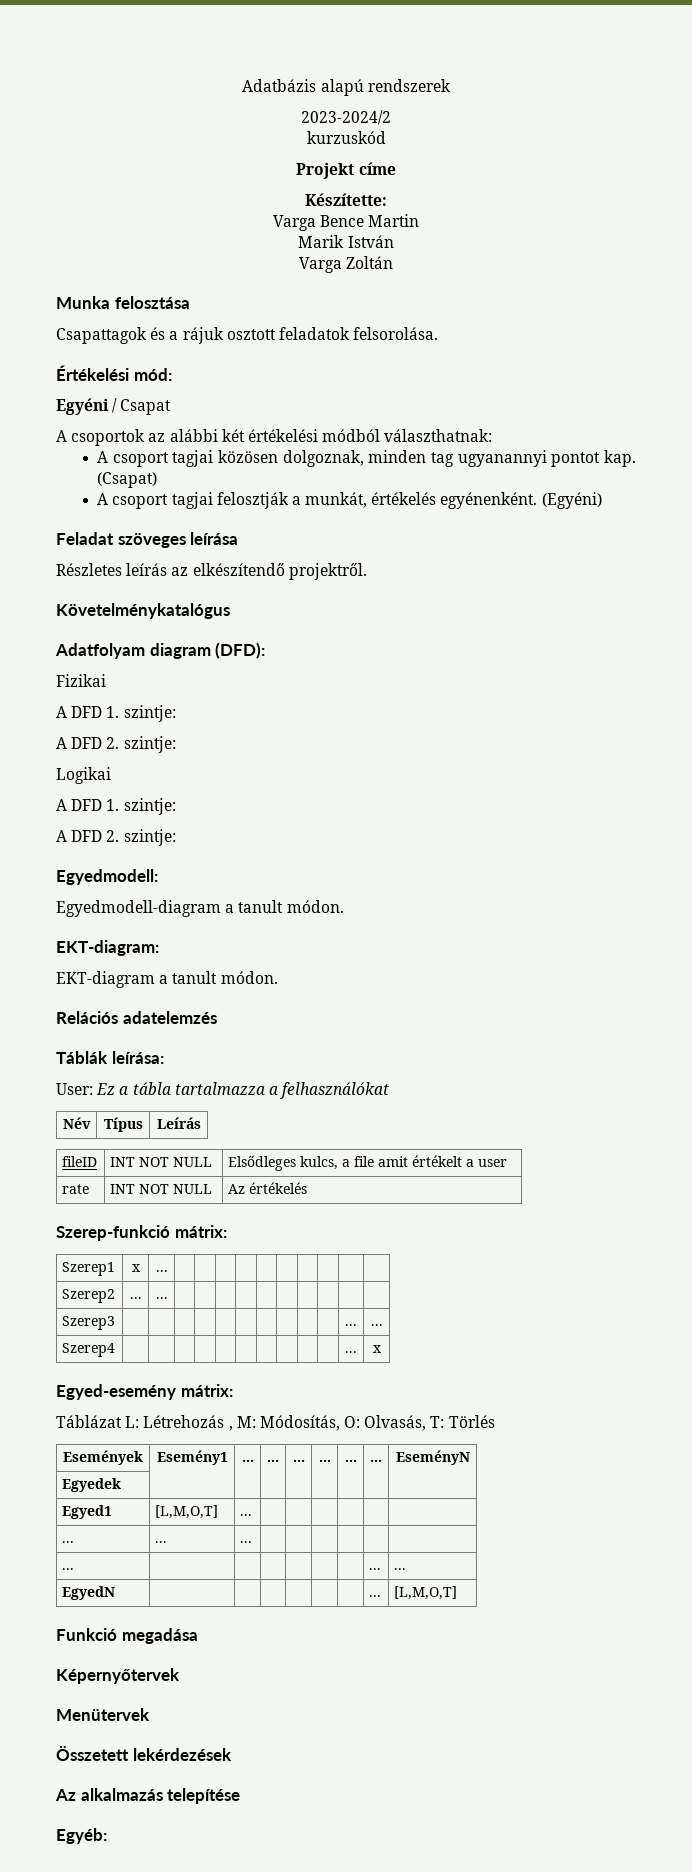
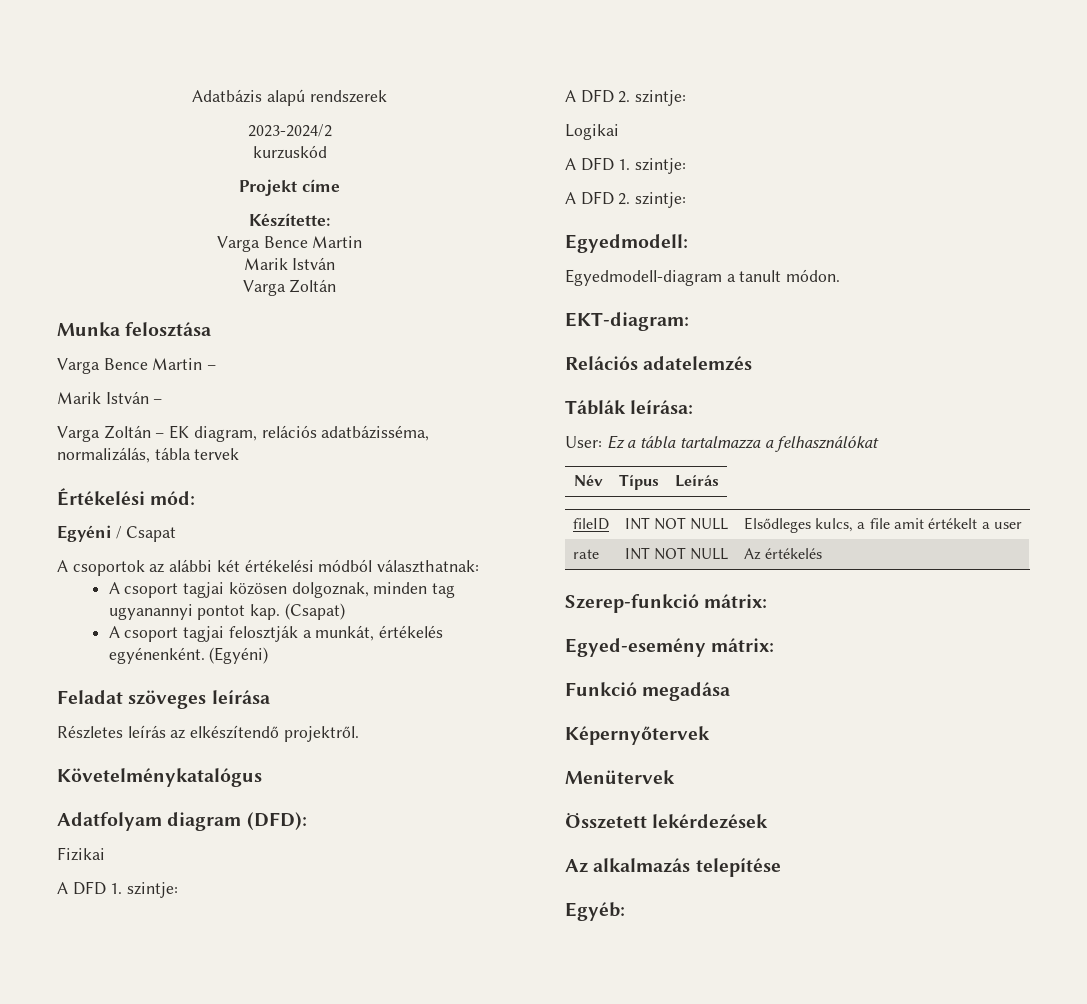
- Csapattagok és a rájuk osztott feladatok felsorolása.
+ Varga Bence Martin –
+ Marik István –
+ Varga Zoltán – EK diagram, relációs adatbázisséma, normalizálás, tábla tervek
- EKT-diagram a tanult módon.
- Szerep1 | x | ... | | | | | | | | | |
- Szerep2 | ... | ... | | | | | | | | | |
- Szerep3 | | | | | | | | | | | ... | ...
- Szerep4 | | | | | | | | | | | ... | x
  Egyed-esemény mátrix:
- Táblázat L: Létrehozás , M: Módosítás, O: Olvasás, T: Törlés
- Események | Esemény1 | ... | ... | ... | ... | ... | ... | EseményN
- Egyedek | | | | | | | |
- Egyed1 | [L,M,O,T] | ... | | | | | |
- ... | ... | ... | | | | | |
- ... | | | | | | | ... | ...
- EgyedN | | | | | | | ... | [L,M,O,T]

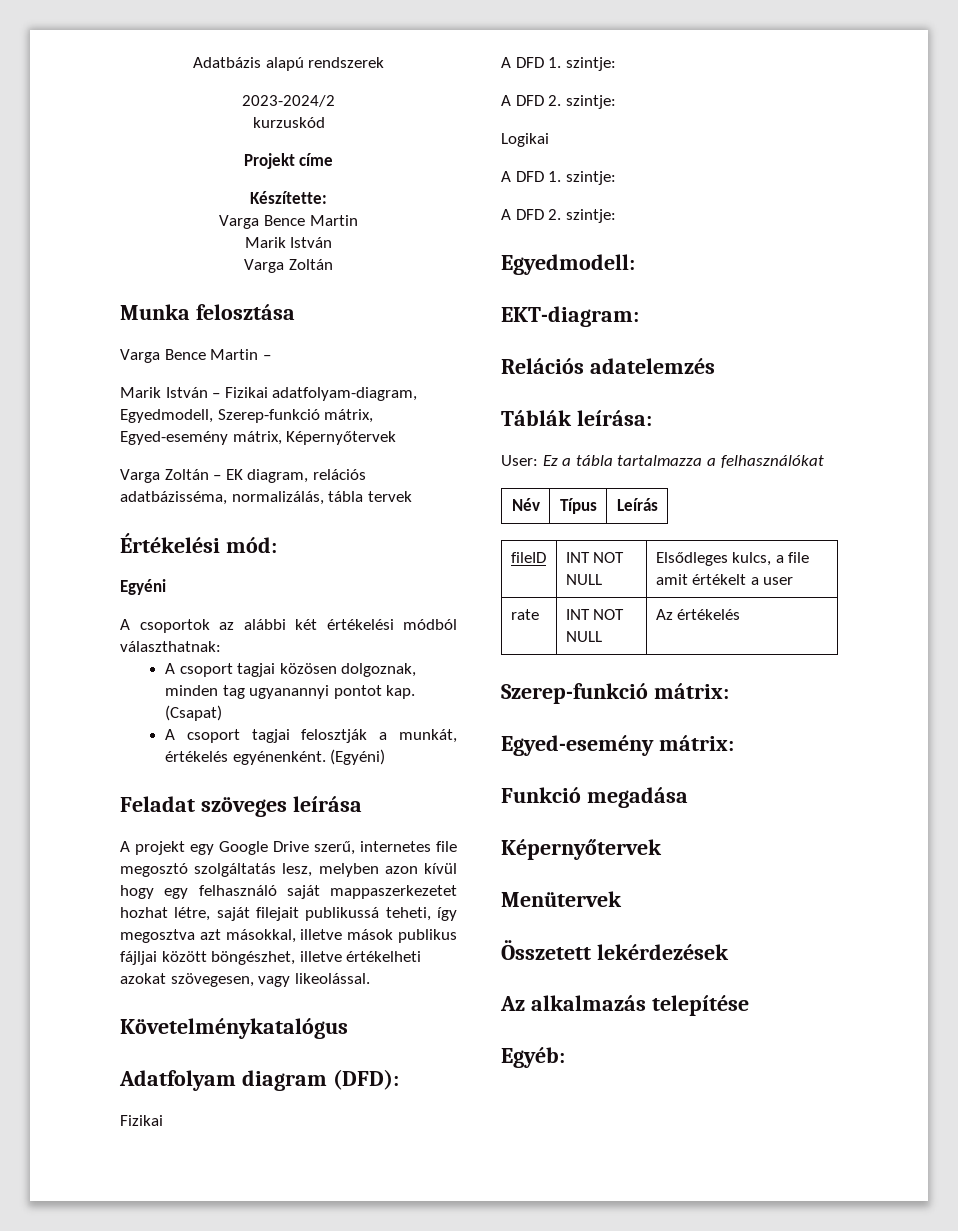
- Marik István –
+ Marik István – Fizikai adatfolyam-diagram, Egyedmodell, Szerep-funkció mátrix, Egyed-esemény mátrix, Képernyőtervek
- Egyéni / Csapat
+ Egyéni
- Részletes leírás az elkészítendő projektről.
+ A projekt egy Google Drive szerű, internetes file megosztó szolgáltatás lesz, melyben azon kívül hogy egy felhasználó saját mappaszerkezetet hozhat létre, saját filejait publikussá teheti, így megosztva azt másokkal, illetve mások publikus fájljai között böngészhet, illetve értékelheti azokat szövegesen, vagy likeolással.
- Egyedmodell-diagram a tanult módon.

